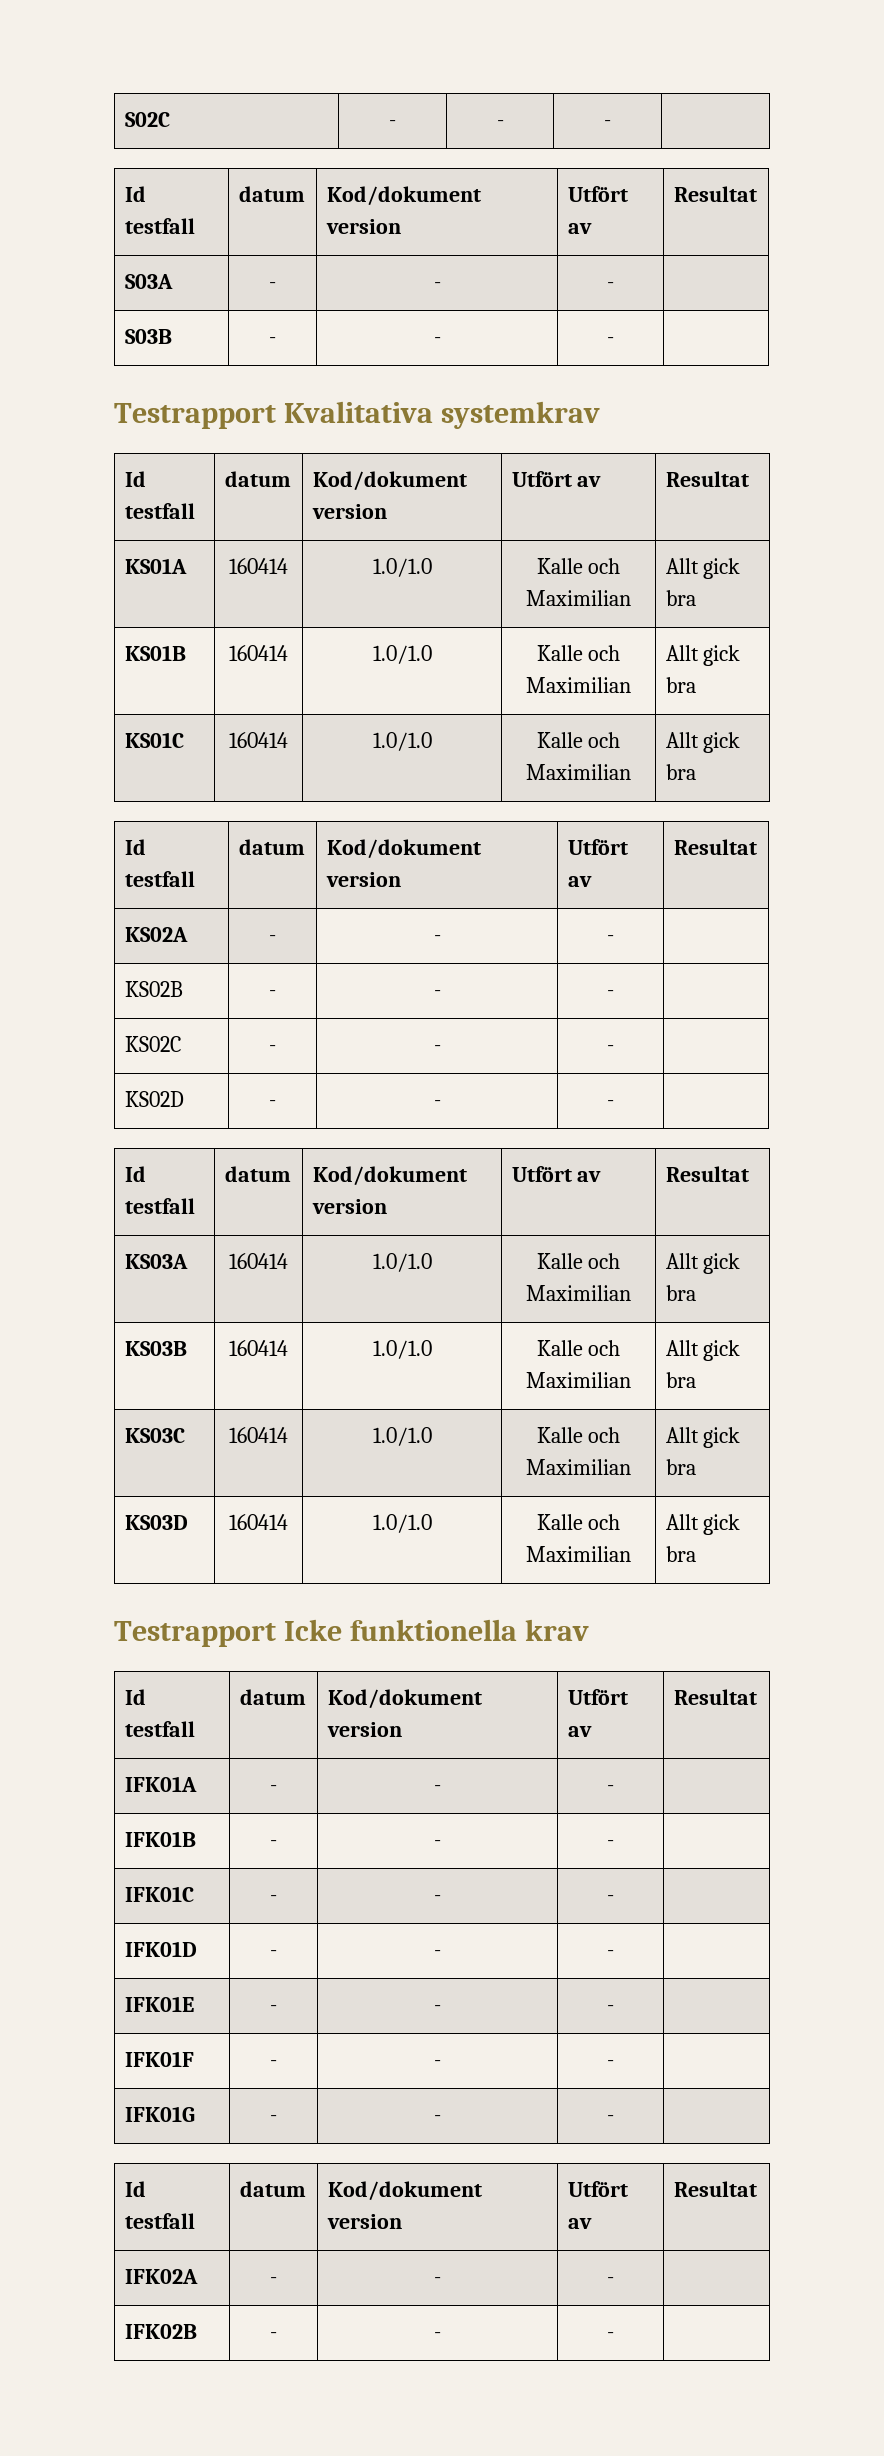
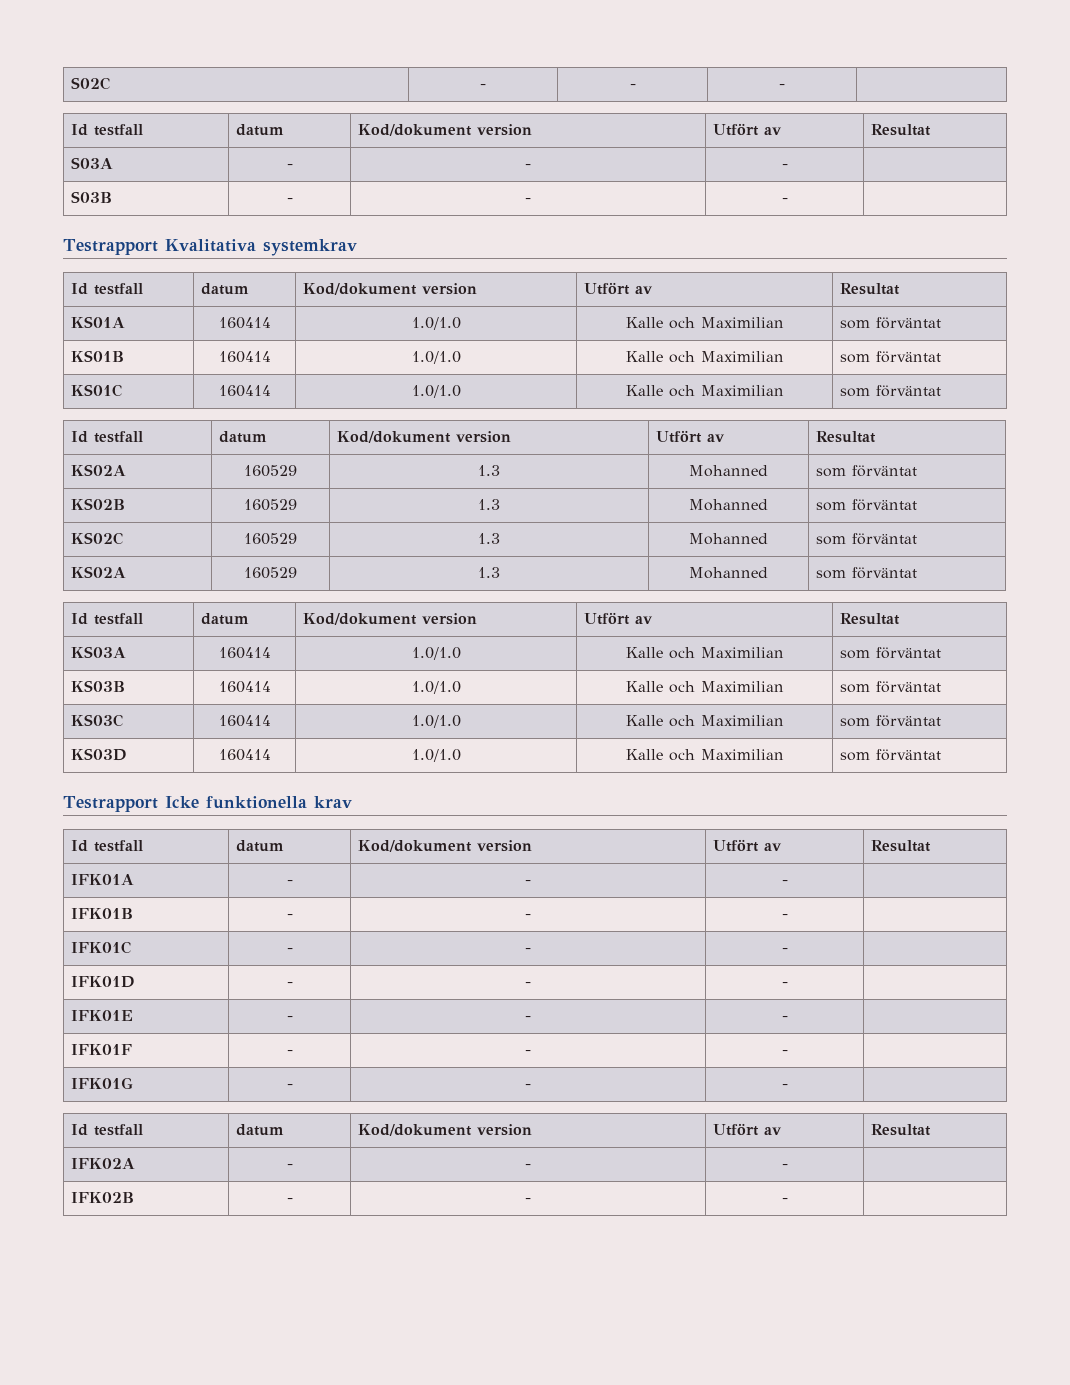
- KS01A | 160414 | 1.0/1.0 | Kalle och Maximilian | Allt gick bra
+ KS01A | 160414 | 1.0/1.0 | Kalle och Maximilian | som förväntat
- KS01B | 160414 | 1.0/1.0 | Kalle och Maximilian | Allt gick bra
+ KS01B | 160414 | 1.0/1.0 | Kalle och Maximilian | som förväntat
- KS01C | 160414 | 1.0/1.0 | Kalle och Maximilian | Allt gick bra
+ KS01C | 160414 | 1.0/1.0 | Kalle och Maximilian | som förväntat
  Id testfall | datum | Kod/dokument version | Utfört av | Resultat
- KS02A | - | - | - |
- KS02B | - | - | - |
- KS02C | - | - | - |
- KS02D | - | - | - |
+ KS02A | 160529 | 1.3 | Mohanned | som förväntat
+ KS02B | 160529 | 1.3 | Mohanned | som förväntat
+ KS02C | 160529 | 1.3 | Mohanned | som förväntat
+ KS02A | 160529 | 1.3 | Mohanned | som förväntat
- KS03A | 160414 | 1.0/1.0 | Kalle och Maximilian | Allt gick bra
+ KS03A | 160414 | 1.0/1.0 | Kalle och Maximilian | som förväntat
- KS03B | 160414 | 1.0/1.0 | Kalle och Maximilian | Allt gick bra
+ KS03B | 160414 | 1.0/1.0 | Kalle och Maximilian | som förväntat
- KS03C | 160414 | 1.0/1.0 | Kalle och Maximilian | Allt gick bra
+ KS03C | 160414 | 1.0/1.0 | Kalle och Maximilian | som förväntat
- KS03D | 160414 | 1.0/1.0 | Kalle och Maximilian | Allt gick bra
+ KS03D | 160414 | 1.0/1.0 | Kalle och Maximilian | som förväntat

